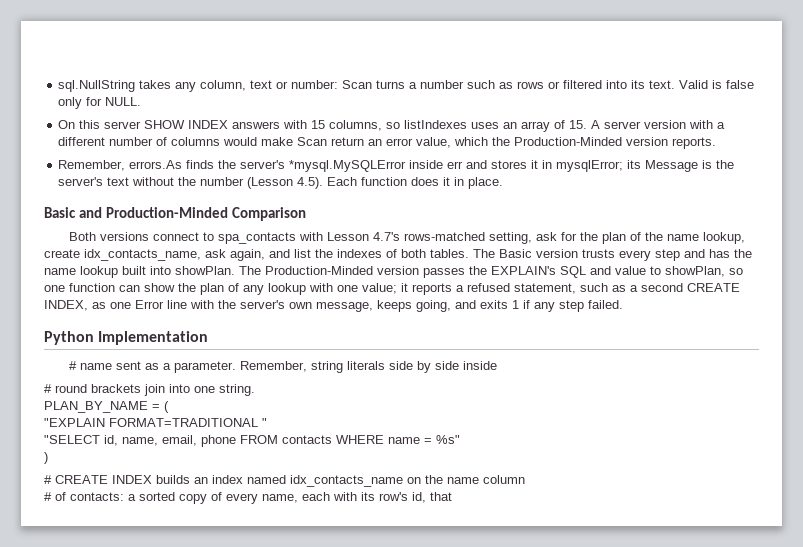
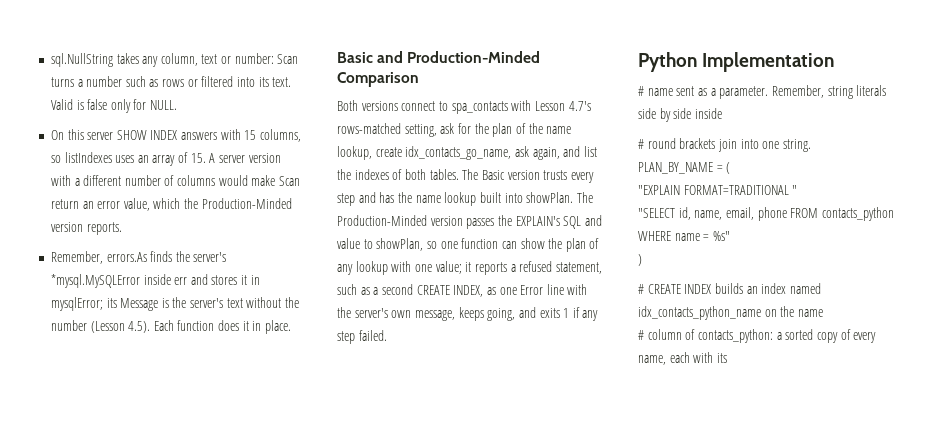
- Both versions connect to spa_contacts with Lesson 4.7's rows-matched setting, ask for the plan of the name lookup, create idx_contacts_name, ask again, and list the indexes of both tables.
+ Both versions connect to spa_contacts with Lesson 4.7's rows-matched setting, ask for the plan of the name lookup, create idx_contacts_go_name, ask again, and list the indexes of both tables.
- "SELECT id, name, email, phone FROM contacts WHERE name = %s"
+ "SELECT id, name, email, phone FROM contacts_python WHERE name = %s"
- # CREATE INDEX builds an index named idx_contacts_name on the name column
- # of contacts: a sorted copy of every name, each with its row's id, that
+ # CREATE INDEX builds an index named idx_contacts_python_name on the name
+ # column of contacts_python: a sorted copy of every name, each with its

